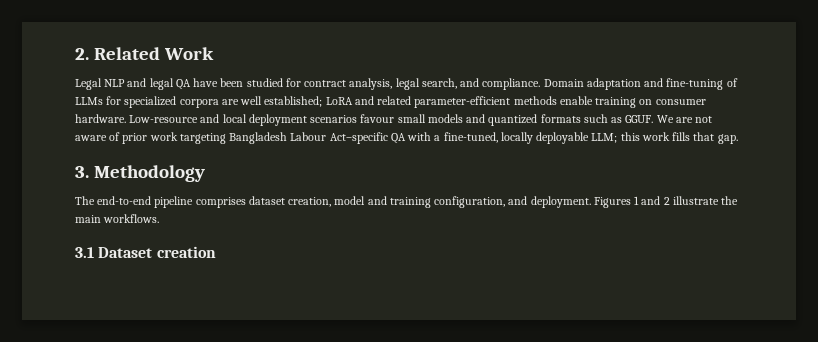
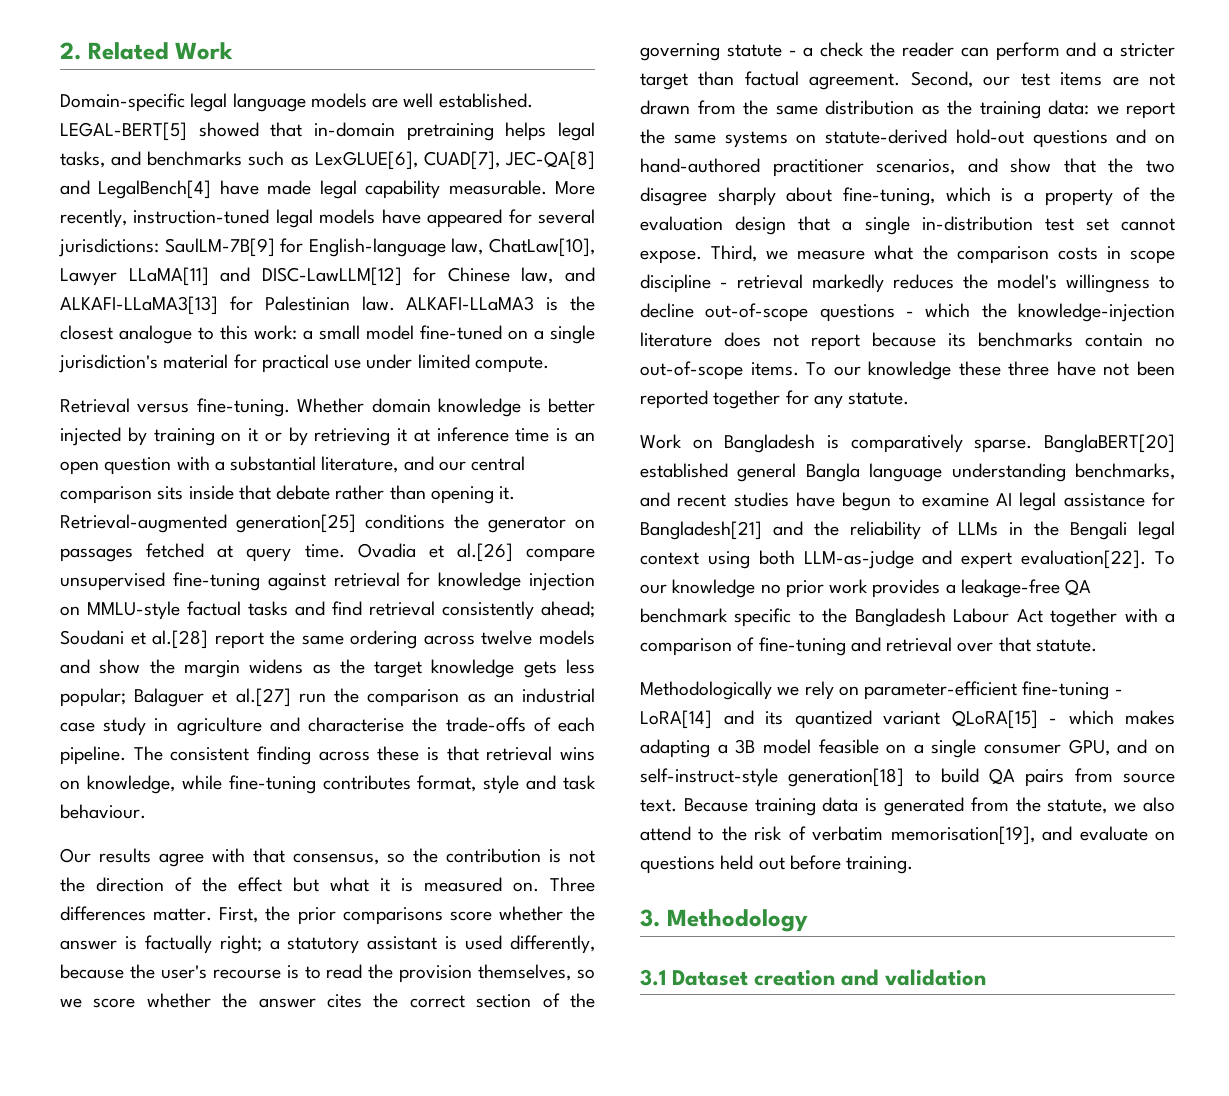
- Legal NLP and legal QA have been studied for contract analysis, legal search, and compliance. Domain adaptation and fine-tuning of LLMs for specialized corpora are well established; LoRA and related parameter-efficient methods enable training on consumer hardware. Low-resource and local deployment scenarios favour small models and quantized formats such as GGUF. We are not aware of prior work targeting Bangladesh Labour Act–specific QA with a fine-tuned, locally deployable LLM; this work fills that gap.
+ Domain-specific legal language models are well established. LEGAL-BERT[5] showed that in-domain pretraining helps legal tasks, and benchmarks such as LexGLUE[6], CUAD[7], JEC-QA[8] and LegalBench[4] have made legal capability measurable. More recently, instruction-tuned legal models have appeared for several jurisdictions: SaulLM-7B[9] for English-language law, ChatLaw[10], Lawyer LLaMA[11] and DISC-LawLLM[12] for Chinese law, and ALKAFI-LLaMA3[13] for Palestinian law. ALKAFI-LLaMA3 is the closest analogue to this work: a small model fine-tuned on a single jurisdiction's material for practical use under limited compute.
+ Retrieval versus fine-tuning. Whether domain knowledge is better injected by training on it or by retrieving it at inference time is an open question with a substantial literature, and our central comparison sits inside that debate rather than opening it. Retrieval-augmented generation[25] conditions the generator on passages fetched at query time. Ovadia et al.[26] compare unsupervised fine-tuning against retrieval for knowledge injection on MMLU-style factual tasks and find retrieval consistently ahead; Soudani et al.[28] report the same ordering across twelve models and show the margin widens as the target knowledge gets less popular; Balaguer et al.[27] run the comparison as an industrial case study in agriculture and characterise the trade-offs of each pipeline. The consistent finding across these is that retrieval wins on knowledge, while fine-tuning contributes format, style and task behaviour.
+ Our results agree with that consensus, so the contribution is not the direction of the effect but what it is measured on. Three differences matter. First, the prior comparisons score whether the answer is factually right; a statutory assistant is used differently, because the user's recourse is to read the provision themselves, so we score whether the answer cites the correct section of the governing statute - a check the reader can perform and a stricter target than factual agreement. Second, our test items are not drawn from the same distribution as the training data: we report the same systems on statute-derived hold-out questions and on hand-authored practitioner scenarios, and show that the two disagree sharply about fine-tuning, which is a property of the evaluation design that a single in-distribution test set cannot expose. Third, we measure what the comparison costs in scope discipline - retrieval markedly reduces the model's willingness to decline out-of-scope questions - which the knowledge-injection literature does not report because its benchmarks contain no out-of-scope items. To our knowledge these three have not been reported together for any statute.
+ Work on Bangladesh is comparatively sparse. BanglaBERT[20] established general Bangla language understanding benchmarks, and recent studies have begun to examine AI legal assistance for Bangladesh[21] and the reliability of LLMs in the Bengali legal context using both LLM-as-judge and expert evaluation[22]. To our knowledge no prior work provides a leakage-free QA benchmark specific to the Bangladesh Labour Act together with a comparison of fine-tuning and retrieval over that statute.
+ Methodologically we rely on parameter-efficient fine-tuning - LoRA[14] and its quantized variant QLoRA[15] - which makes adapting a 3B model feasible on a single consumer GPU, and on self-instruct-style generation[18] to build QA pairs from source text. Because training data is generated from the statute, we also attend to the risk of verbatim memorisation[19], and evaluate on questions held out before training.
  3. Methodology
- The end-to-end pipeline comprises dataset creation, model and training configuration, and deployment. Figures 1 and 2 illustrate the main workflows.
- 3.1 Dataset creation
+ 3.1 Dataset creation and validation

